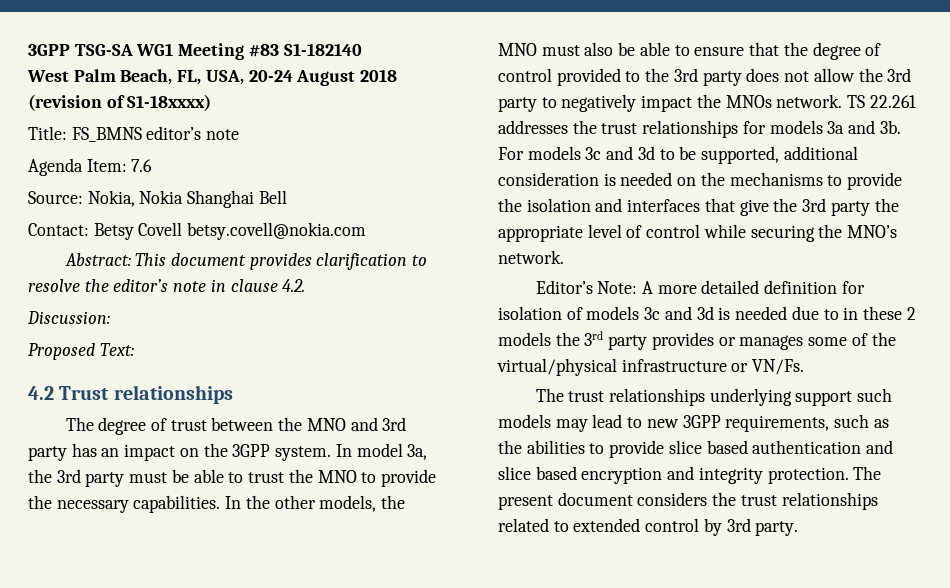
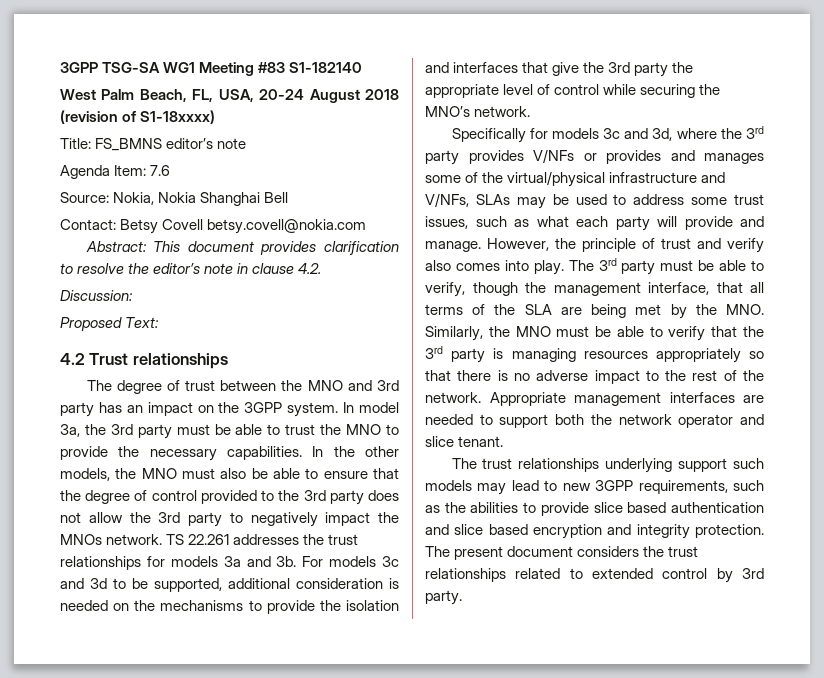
- Editor’s Note: A more detailed definition for isolation of models 3c and 3d is needed due to in these 2 models the 3rd party provides or manages some of the virtual/physical infrastructure or VN/Fs.
+ Specifically for models 3c and 3d, where the 3rd party provides V/NFs or provides and manages some of the virtual/physical infrastructure and V/NFs, SLAs may be used to address some trust issues, such as what each party will provide and manage. However, the principle of trust and verify also comes into play. The 3rd party must be able to verify, though the management interface, that all terms of the SLA are being met by the MNO. Similarly, the MNO must be able to verify that the 3rd party is managing resources appropriately so that there is no adverse impact to the rest of the network. Appropriate management interfaces are needed to support both the network operator and slice tenant.

